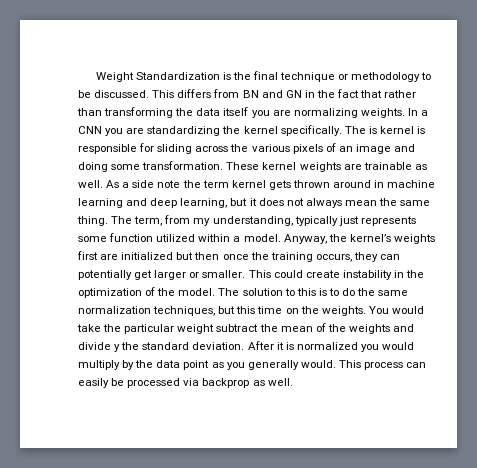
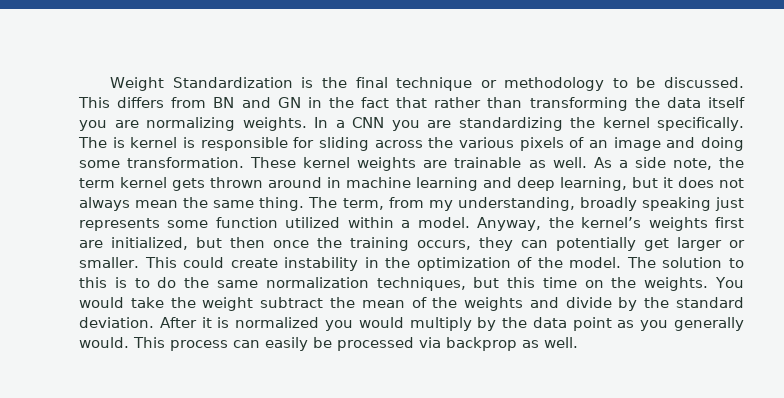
- As a side note the term kernel gets thrown around in machine learning and deep learning, but it does not always mean the same thing.
+ As a side note, the term kernel gets thrown around in machine learning and deep learning, but it does not always mean the same thing.
- The term, from my understanding, typically just represents some function utilized within a model.
+ The term, from my understanding, broadly speaking just represents some function utilized within a model.
- Anyway, the kernel’s weights first are initialized but then once the training occurs, they can potentially get larger or smaller.
+ Anyway, the kernel’s weights first are initialized, but then once the training occurs, they can potentially get larger or smaller.
- You would take the particular weight subtract the mean of the weights and divide y the standard deviation.
+ You would take the weight subtract the mean of the weights and divide by the standard deviation.

